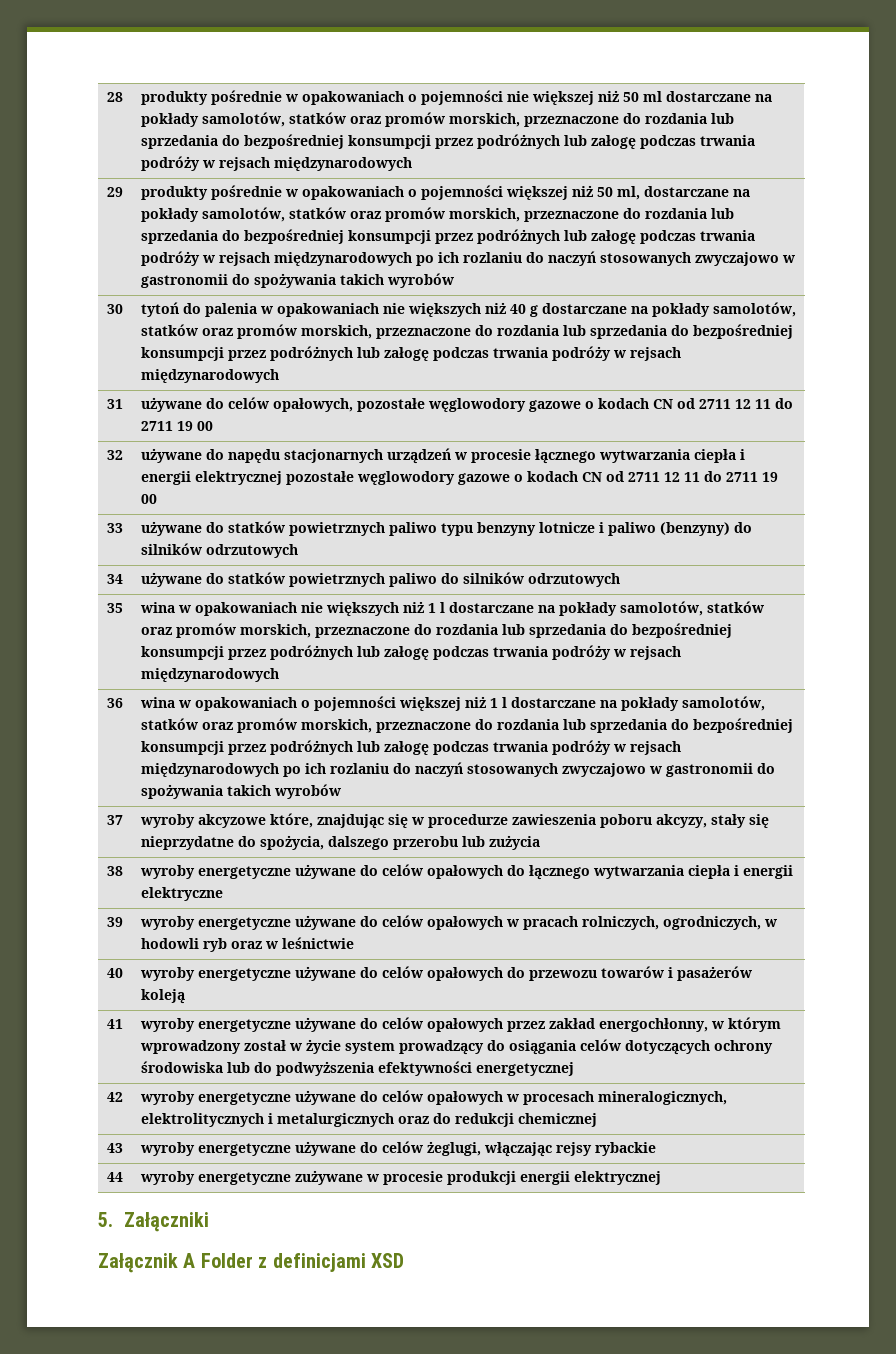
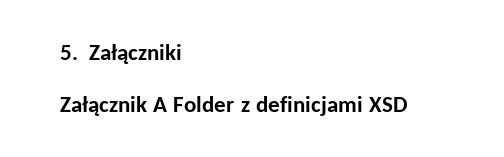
- 28 | produkty pośrednie w opakowaniach o pojemności nie większej niż 50 ml dostarczane na pokłady samolotów, statków oraz promów morskich, przeznaczone do rozdania lub sprzedania do bezpośredniej konsumpcji przez podróżnych lub załogę podczas trwania podróży w rejsach międzynarodowych
- 29 | produkty pośrednie w opakowaniach o pojemności większej niż 50 ml, dostarczane na pokłady samolotów, statków oraz promów morskich, przeznaczone do rozdania lub sprzedania do bezpośredniej konsumpcji przez podróżnych lub załogę podczas trwania podróży w rejsach międzynarodowych po ich rozlaniu do naczyń stosowanych zwyczajowo w gastronomii do spożywania takich wyrobów
- 30 | tytoń do palenia w opakowaniach nie większych niż 40 g dostarczane na pokłady samolotów, statków oraz promów morskich, przeznaczone do rozdania lub sprzedania do bezpośredniej konsumpcji przez podróżnych lub załogę podczas trwania podróży w rejsach międzynarodowych
- 31 | używane do celów opałowych, pozostałe węglowodory gazowe o kodach CN od 2711 12 11 do 2711 19 00
- 32 | używane do napędu stacjonarnych urządzeń w procesie łącznego wytwarzania ciepła i energii elektrycznej pozostałe węglowodory gazowe o kodach CN od 2711 12 11 do 2711 19 00
- 33 | używane do statków powietrznych paliwo typu benzyny lotnicze i paliwo (benzyny) do silników odrzutowych
- 34 | używane do statków powietrznych paliwo do silników odrzutowych
- 35 | wina w opakowaniach nie większych niż 1 l dostarczane na pokłady samolotów, statków oraz promów morskich, przeznaczone do rozdania lub sprzedania do bezpośredniej konsumpcji przez podróżnych lub załogę podczas trwania podróży w rejsach międzynarodowych
- 36 | wina w opakowaniach o pojemności większej niż 1 l dostarczane na pokłady samolotów, statków oraz promów morskich, przeznaczone do rozdania lub sprzedania do bezpośredniej konsumpcji przez podróżnych lub załogę podczas trwania podróży w rejsach międzynarodowych po ich rozlaniu do naczyń stosowanych zwyczajowo w gastronomii do spożywania takich wyrobów
- 37 | wyroby akcyzowe które, znajdując się w procedurze zawieszenia poboru akcyzy, stały się nieprzydatne do spożycia, dalszego przerobu lub zużycia
- 38 | wyroby energetyczne używane do celów opałowych do łącznego wytwarzania ciepła i energii elektryczne
- 39 | wyroby energetyczne używane do celów opałowych w pracach rolniczych, ogrodniczych, w hodowli ryb oraz w leśnictwie
- 40 | wyroby energetyczne używane do celów opałowych do przewozu towarów i pasażerów koleją
- 41 | wyroby energetyczne używane do celów opałowych przez zakład energochłonny, w którym wprowadzony został w życie system prowadzący do osiągania celów dotyczących ochrony środowiska lub do podwyższenia efektywności energetycznej
- 42 | wyroby energetyczne używane do celów opałowych w procesach mineralogicznych, elektrolitycznych i metalurgicznych oraz do redukcji chemicznej
- 43 | wyroby energetyczne używane do celów żeglugi, włączając rejsy rybackie
- 44 | wyroby energetyczne zużywane w procesie produkcji energii elektrycznej

